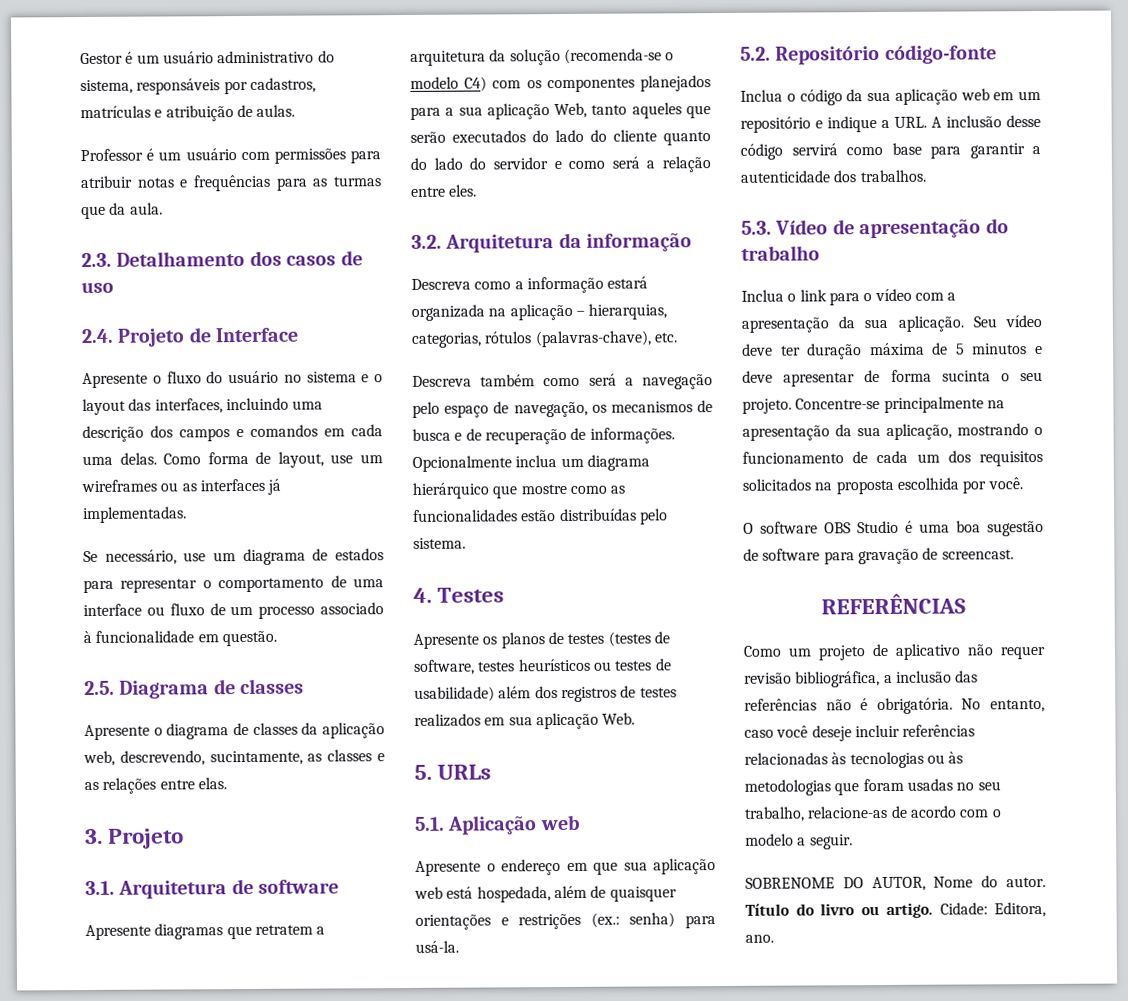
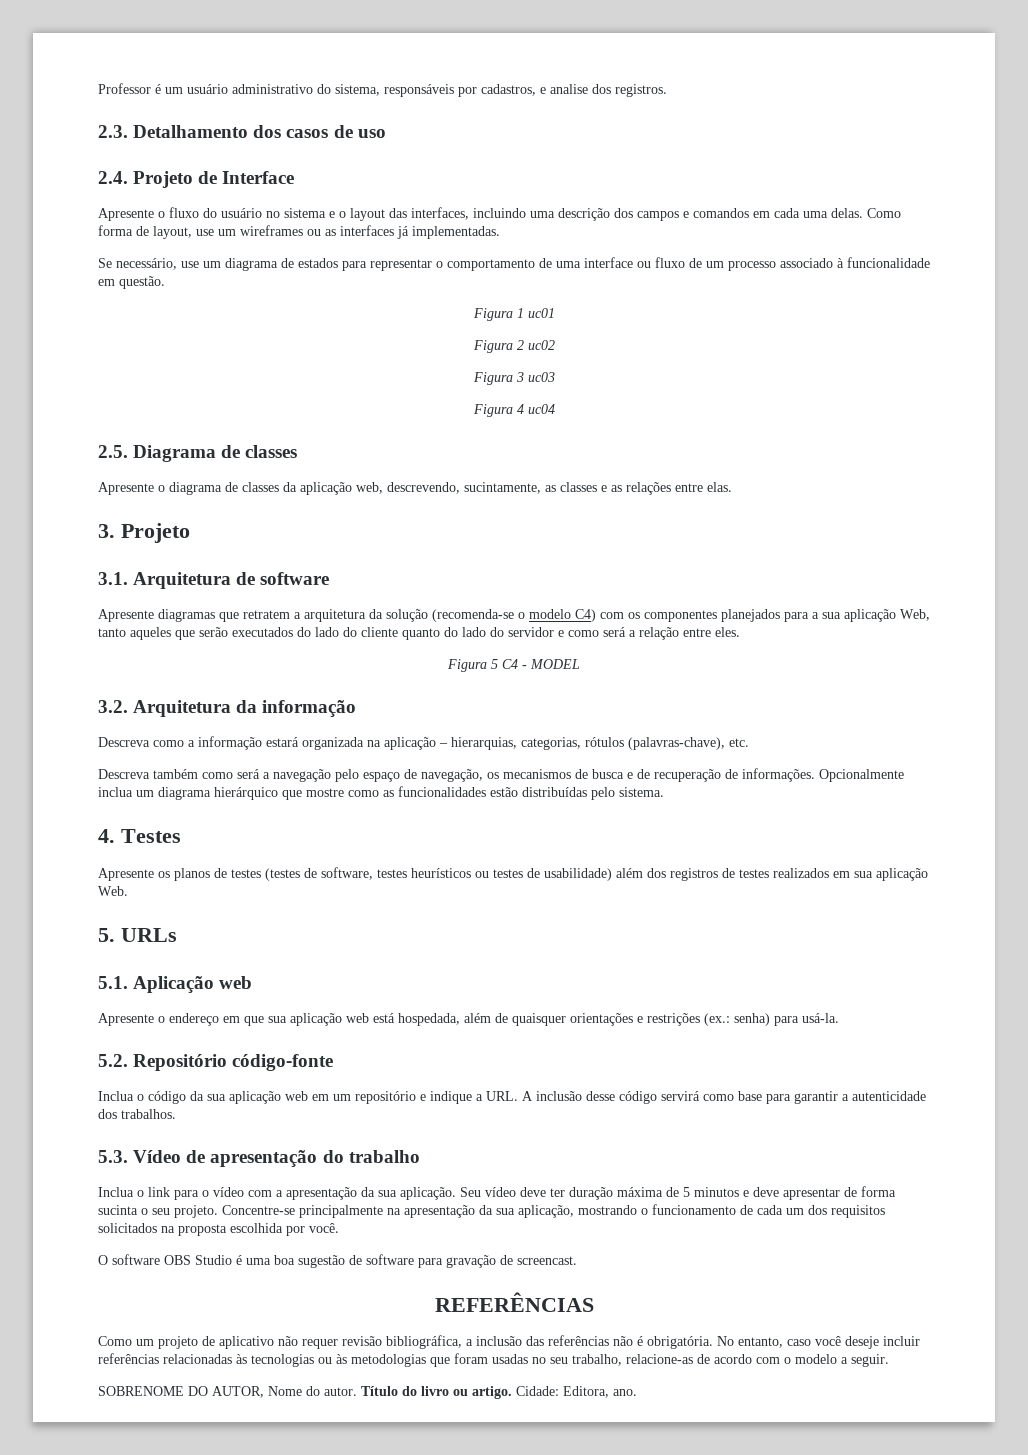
- Gestor é um usuário administrativo do sistema, responsáveis por cadastros, matrículas e atribuição de aulas.
- Professor é um usuário com permissões para atribuir notas e frequências para as turmas que da aula.
+ Professor é um usuário administrativo do sistema, responsáveis por cadastros, e analise dos registros.
+ Figura 1 uc01
+ Figura 2 uc02
+ Figura 3 uc03
+ Figura 4 uc04
+ Figura 5 C4 - MODEL

